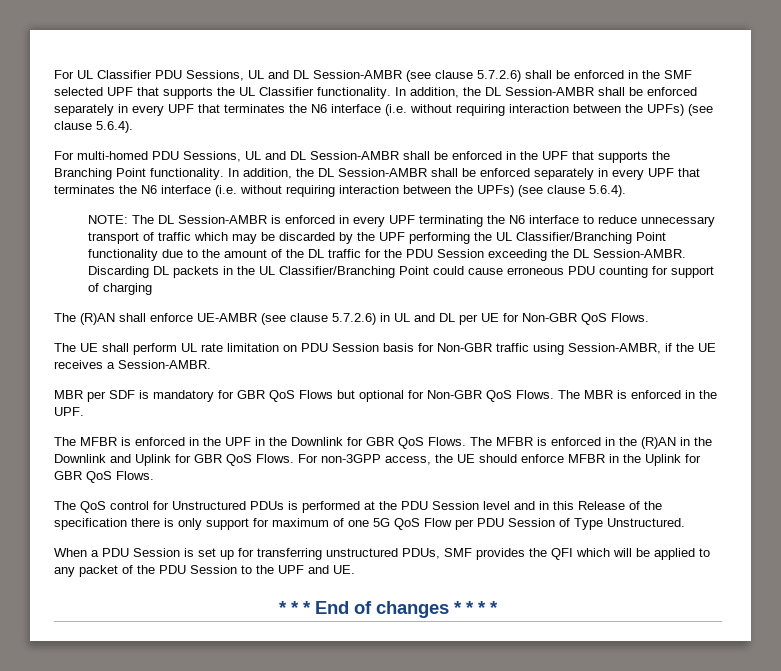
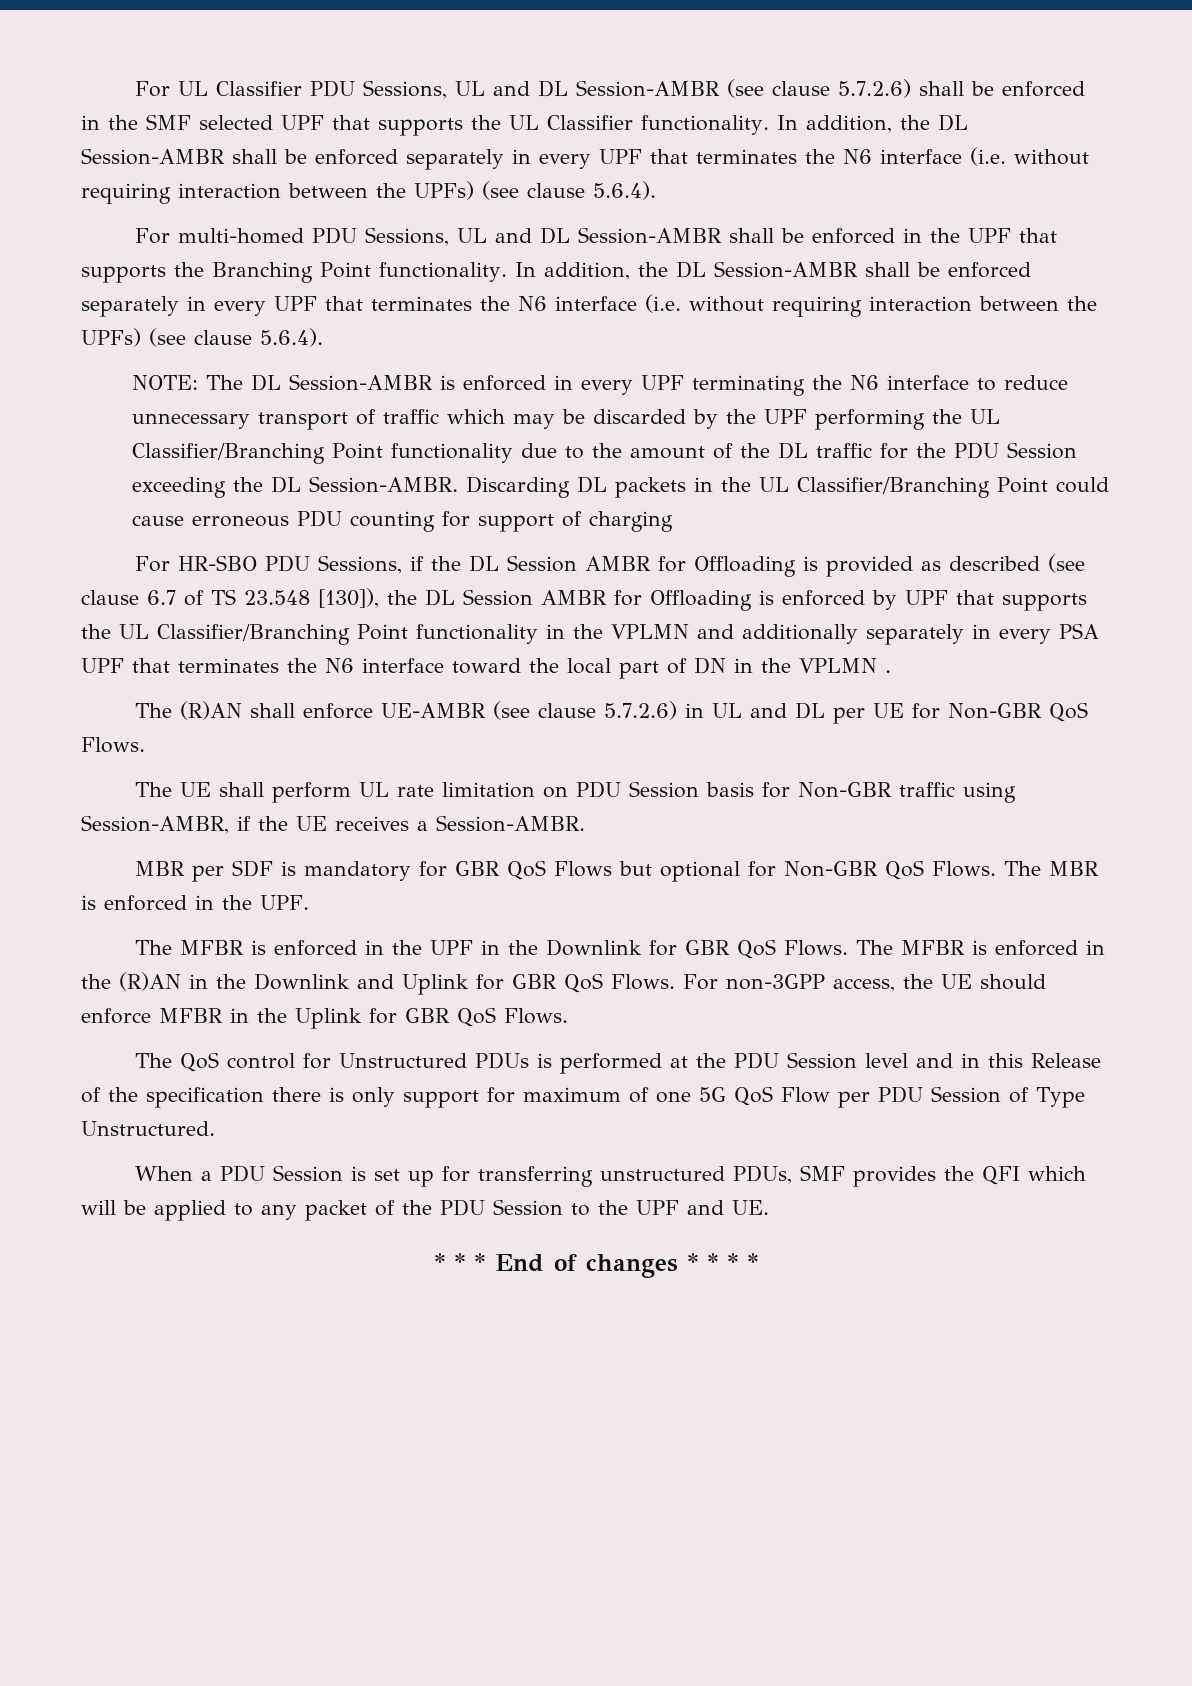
+ For HR-SBO PDU Sessions, if the DL Session AMBR for Offloading is provided as described (see clause 6.7 of TS 23.548 [130]), the DL Session AMBR for Offloading is enforced by UPF that supports the UL Classifier/Branching Point functionality in the VPLMN and additionally separately in every PSA UPF that terminates the N6 interface toward the local part of DN in the VPLMN .

